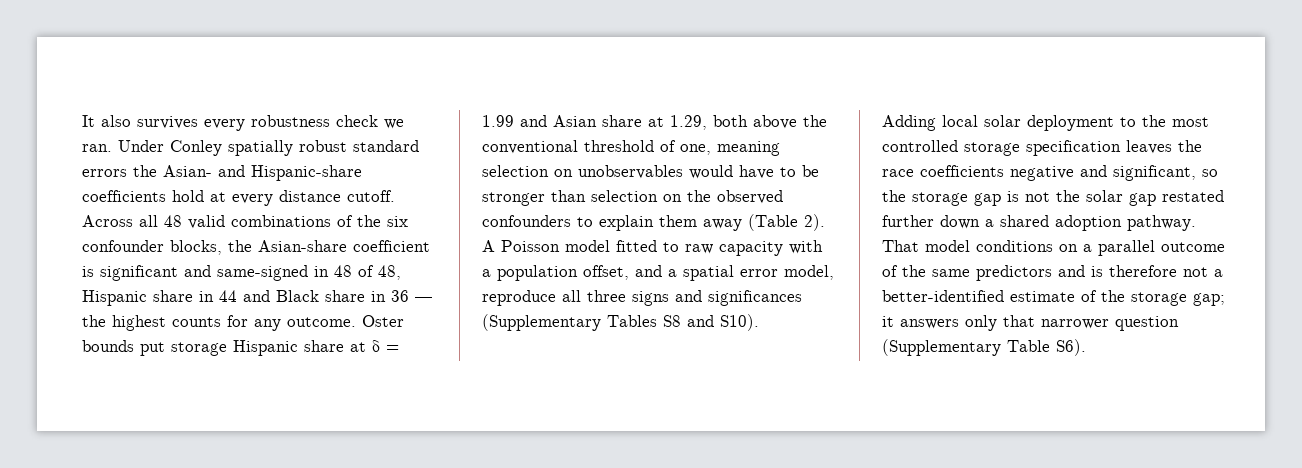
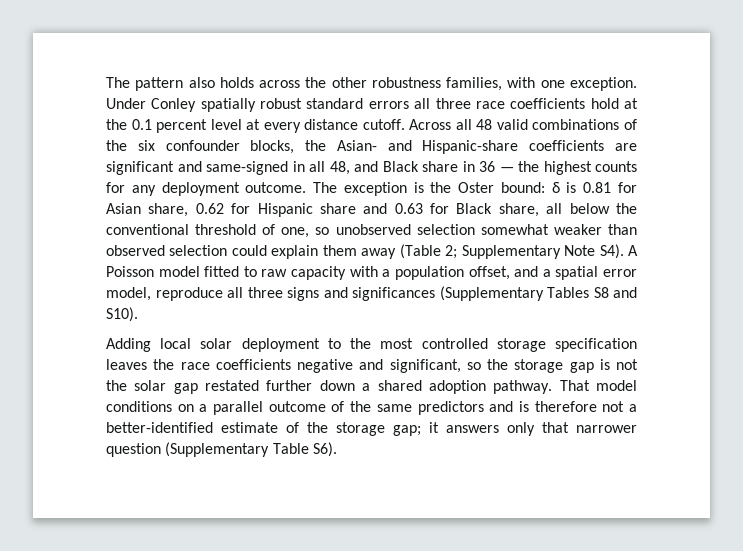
- It also survives every robustness check we ran.
+ The pattern also holds across the other robustness families, with one exception.
- Under Conley spatially robust standard errors the Asian- and Hispanic-share coefficients hold at every distance cutoff.
+ Under Conley spatially robust standard errors all three race coefficients hold at the 0.1 percent level at every distance cutoff.
- Across all 48 valid combinations of the six confounder blocks, the Asian-share coefficient is significant and same-signed in 48 of 48, Hispanic share in 44 and Black share in 36 — the highest counts for any outcome. Oster bounds put storage Hispanic share at δ = 1.99 and Asian share at 1.29, both above the conventional threshold of one, meaning selection on unobservables would have to be stronger than selection on the observed confounders to explain them away (Table 2). A Poisson model fitted to raw capacity with a population offset, and a spatial error model, reproduce all three signs and significances (Supplementary Tables S8 and S10).
+ Across all 48 valid combinations of the six confounder blocks, the Asian- and Hispanic-share coefficients are significant and same-signed in all 48, and Black share in 36 — the highest counts for any deployment outcome. The exception is the Oster bound: δ is 0.81 for Asian share, 0.62 for Hispanic share and 0.63 for Black share, all below the conventional threshold of one, so unobserved selection somewhat weaker than observed selection could explain them away (Table 2; Supplementary Note S4). A Poisson model fitted to raw capacity with a population offset, and a spatial error model, reproduce all three signs and significances (Supplementary Tables S8 and S10).

